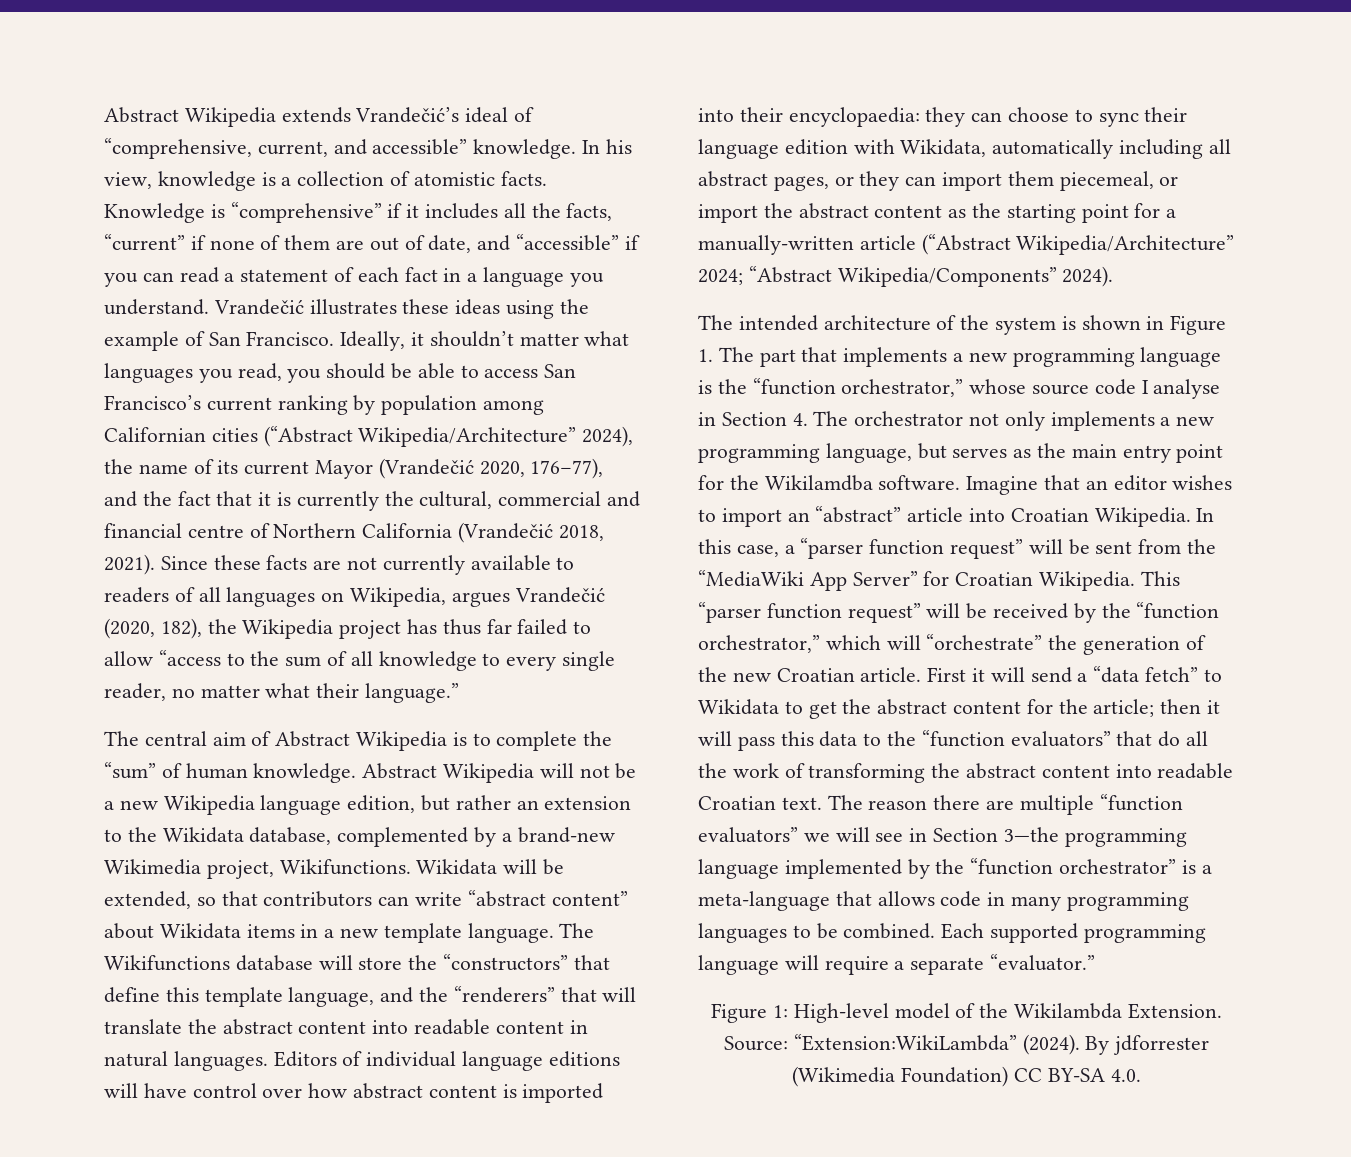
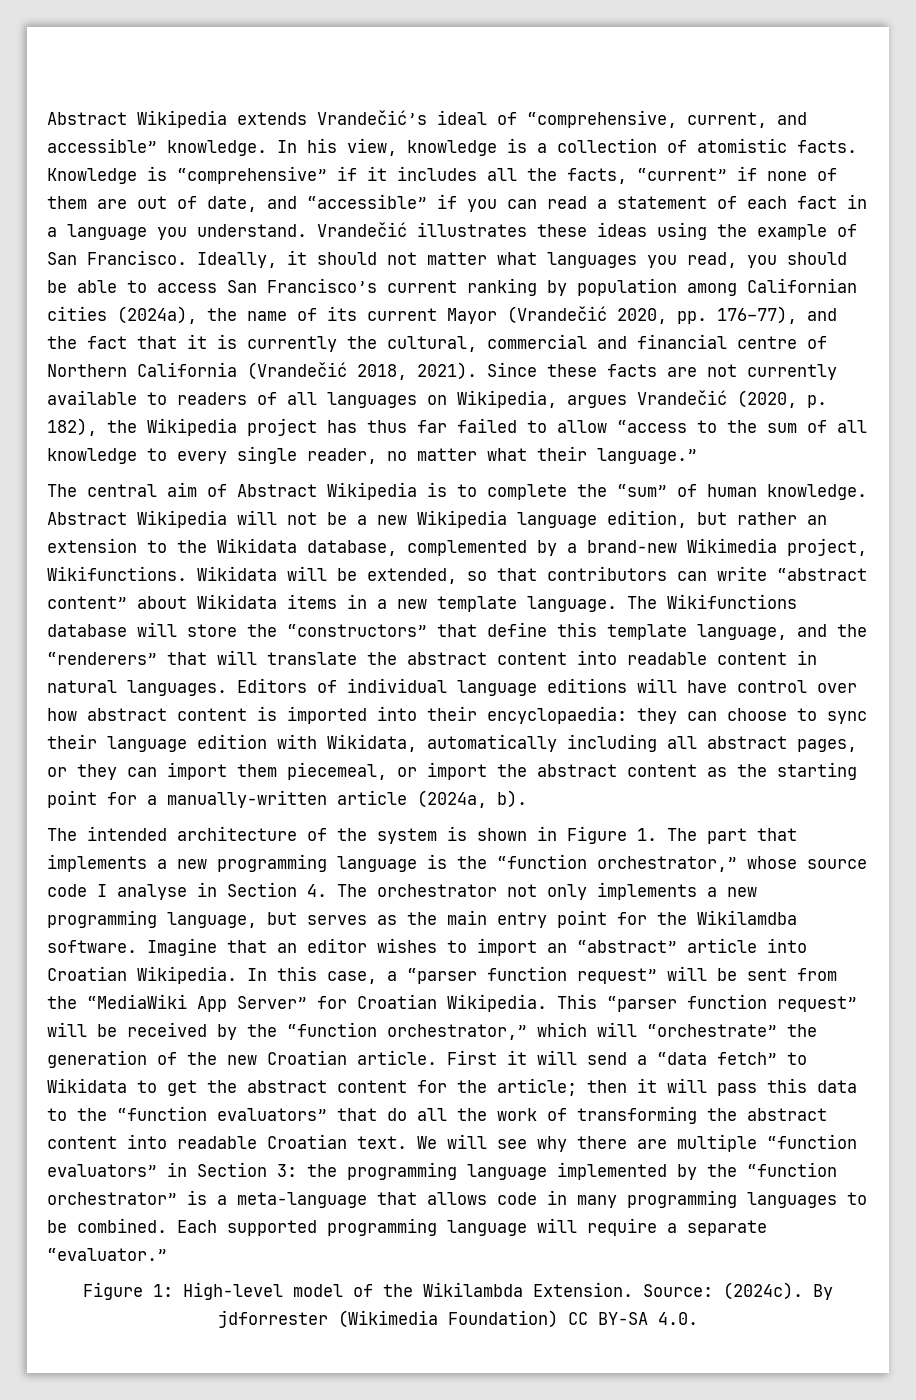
- Ideally, it shouldn’t matter what languages you read, you should be able to access San Francisco’s current ranking by population among Californian cities (“Abstract Wikipedia/Architecture” 2024), the name of its current Mayor (Vrandečić 2020, 176–77), and the fact that it is currently the cultural, commercial and financial centre of Northern California (Vrandečić 2018, 2021).
+ Ideally, it should not matter what languages you read, you should be able to access San Francisco’s current ranking by population among Californian cities (2024a), the name of its current Mayor (Vrandečić 2020, pp. 176–77), and the fact that it is currently the cultural, commercial and financial centre of Northern California (Vrandečić 2018, 2021).
- Since these facts are not currently available to readers of all languages on Wikipedia, argues Vrandečić (2020, 182), the Wikipedia project has thus far failed to allow “access to the sum of all knowledge to every single reader, no matter what their language.”
+ Since these facts are not currently available to readers of all languages on Wikipedia, argues Vrandečić (2020, p. 182), the Wikipedia project has thus far failed to allow “access to the sum of all knowledge to every single reader, no matter what their language.”
- Editors of individual language editions will have control over how abstract content is imported into their encyclopaedia: they can choose to sync their language edition with Wikidata, automatically including all abstract pages, or they can import them piecemeal, or import the abstract content as the starting point for a manually-written article (“Abstract Wikipedia/Architecture” 2024; “Abstract Wikipedia/Components” 2024).
+ Editors of individual language editions will have control over how abstract content is imported into their encyclopaedia: they can choose to sync their language edition with Wikidata, automatically including all abstract pages, or they can import them piecemeal, or import the abstract content as the starting point for a manually-written article (2024a, b).
- The reason there are multiple “function evaluators” we will see in Section 3—the programming language implemented by the “function orchestrator” is a meta-language that allows code in many programming languages to be combined.
+ We will see why there are multiple “function evaluators” in Section 3: the programming language implemented by the “function orchestrator” is a meta-language that allows code in many programming languages to be combined.
- Source: “Extension:WikiLambda” (2024).
+ Source: (2024c).

